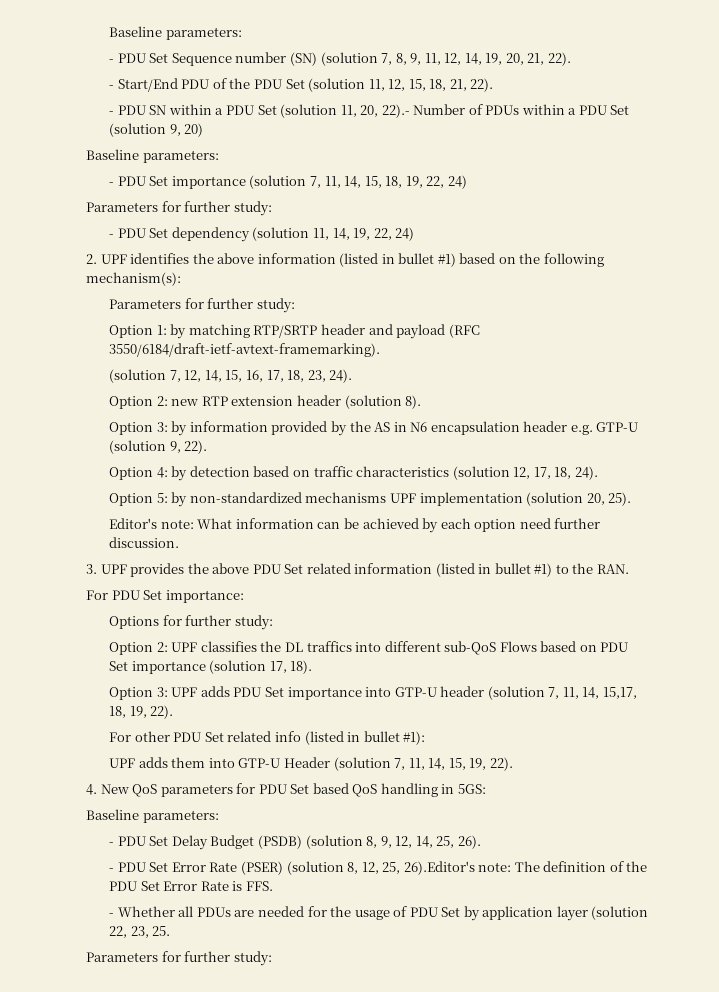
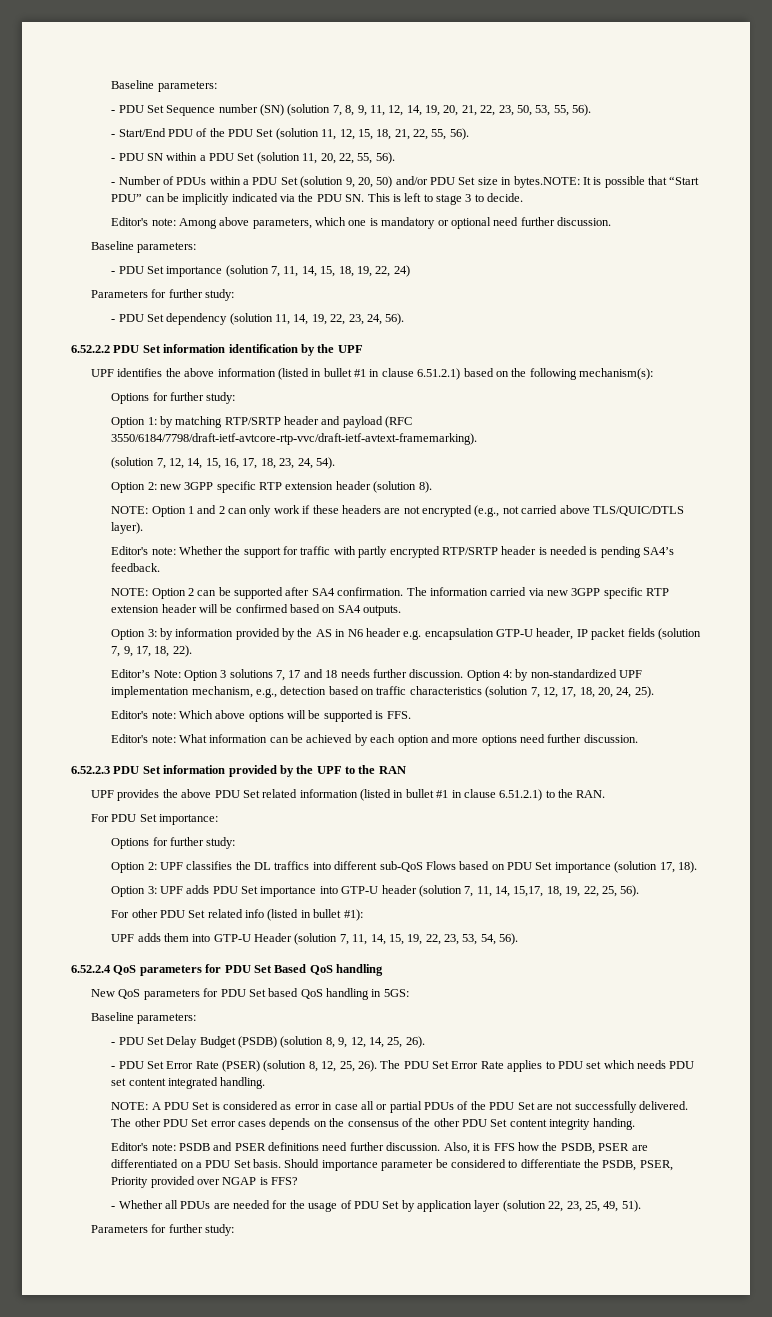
- - PDU Set Sequence number (SN) (solution 7, 8, 9, 11, 12, 14, 19, 20, 21, 22).
+ - PDU Set Sequence number (SN) (solution 7, 8, 9, 11, 12, 14, 19, 20, 21, 22, 23, 50, 53, 55, 56).
- - Start/End PDU of the PDU Set (solution 11, 12, 15, 18, 21, 22).
+ - Start/End PDU of the PDU Set (solution 11, 12, 15, 18, 21, 22, 55, 56).
- - PDU SN within a PDU Set (solution 11, 20, 22).- Number of PDUs within a PDU Set (solution 9, 20)
+ - PDU SN within a PDU Set (solution 11, 20, 22, 55, 56).
+ - Number of PDUs within a PDU Set (solution 9, 20, 50) and/or PDU Set size in bytes.NOTE: It is possible that “Start PDU” can be implicitly indicated via the PDU SN. This is left to stage 3 to decide.
+ Editor's note: Among above parameters, which one is mandatory or optional need further discussion.
- - PDU Set dependency (solution 11, 14, 19, 22, 24)
- 2. UPF identifies the above information (listed in bullet #1) based on the following mechanism(s):
- Parameters for further study:
+ - PDU Set dependency (solution 11, 14, 19, 22, 23, 24, 56).
+ 6.52.2.2 PDU Set information identification by the UPF
+ UPF identifies the above information (listed in bullet #1 in clause 6.51.2.1) based on the following mechanism(s):
+ Options for further study:
- Option 1: by matching RTP/SRTP header and payload (RFC 3550/6184/draft-ietf-avtext-framemarking).
+ Option 1: by matching RTP/SRTP header and payload (RFC 3550/6184/7798/draft-ietf-avtcore-rtp-vvc/draft-ietf-avtext-framemarking).
- (solution 7, 12, 14, 15, 16, 17, 18, 23, 24).
+ (solution 7, 12, 14, 15, 16, 17, 18, 23, 24, 54).
- Option 2: new RTP extension header (solution 8).
+ Option 2: new 3GPP specific RTP extension header (solution 8).
+ NOTE: Option 1 and 2 can only work if these headers are not encrypted (e.g., not carried above TLS/QUIC/DTLS layer).
+ Editor's note: Whether the support for traffic with partly encrypted RTP/SRTP header is needed is pending SA4’s feedback.
+ NOTE: Option 2 can be supported after SA4 confirmation. The information carried via new 3GPP specific RTP extension header will be confirmed based on SA4 outputs.
- Option 3: by information provided by the AS in N6 encapsulation header e.g. GTP-U (solution 9, 22).
- Option 4: by detection based on traffic characteristics (solution 12, 17, 18, 24).
- Option 5: by non-standardized mechanisms UPF implementation (solution 20, 25).
+ Option 3: by information provided by the AS in N6 header e.g. encapsulation GTP-U header, IP packet fields (solution 7, 9, 17, 18, 22).
+ Editor’s Note: Option 3 solutions 7, 17 and 18 needs further discussion. Option 4: by non-standardized UPF implementation mechanism, e.g., detection based on traffic characteristics (solution 7, 12, 17, 18, 20, 24, 25).
+ Editor's note: Which above options will be supported is FFS.
- Editor's note: What information can be achieved by each option need further discussion.
- 3. UPF provides the above PDU Set related information (listed in bullet #1) to the RAN.
+ Editor's note: What information can be achieved by each option and more options need further discussion.
+ 6.52.2.3 PDU Set information provided by the UPF to the RAN
+ UPF provides the above PDU Set related information (listed in bullet #1 in clause 6.51.2.1) to the RAN.
- Option 3: UPF adds PDU Set importance into GTP-U header (solution 7, 11, 14, 15,17, 18, 19, 22).
+ Option 3: UPF adds PDU Set importance into GTP-U header (solution 7, 11, 14, 15,17, 18, 19, 22, 25, 56).
- UPF adds them into GTP-U Header (solution 7, 11, 14, 15, 19, 22).
- 4. New QoS parameters for PDU Set based QoS handling in 5GS:
+ UPF adds them into GTP-U Header (solution 7, 11, 14, 15, 19, 22, 23, 53, 54, 56).
+ 6.52.2.4 QoS parameters for PDU Set Based QoS handling
+ New QoS parameters for PDU Set based QoS handling in 5GS:
- - PDU Set Error Rate (PSER) (solution 8, 12, 25, 26).Editor's note: The definition of the PDU Set Error Rate is FFS.
+ - PDU Set Error Rate (PSER) (solution 8, 12, 25, 26). The PDU Set Error Rate applies to PDU set which needs PDU set content integrated handling.
+ NOTE: A PDU Set is considered as error in case all or partial PDUs of the PDU Set are not successfully delivered. The other PDU Set error cases depends on the consensus of the other PDU Set content integrity handing.
+ Editor's note: PSDB and PSER definitions need further discussion. Also, it is FFS how the PSDB, PSER are differentiated on a PDU Set basis. Should importance parameter be considered to differentiate the PSDB, PSER, Priority provided over NGAP is FFS?
- - Whether all PDUs are needed for the usage of PDU Set by application layer (solution 22, 23, 25.
+ - Whether all PDUs are needed for the usage of PDU Set by application layer (solution 22, 23, 25, 49, 51).

